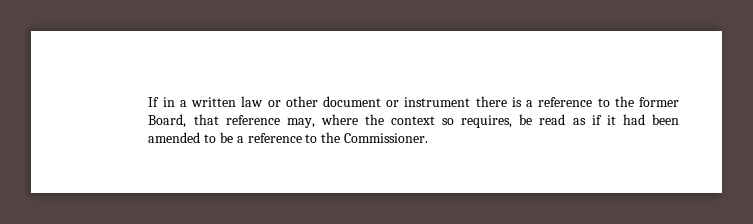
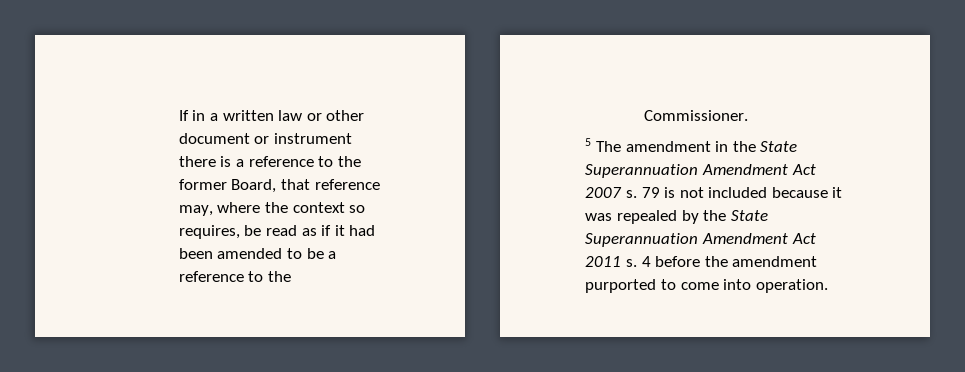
+ 5 The amendment in the State Superannuation Amendment Act 2007 s. 79 is not included because it was repealed by the State Superannuation Amendment Act 2011 s. 4 before the amendment purported to come into operation.

